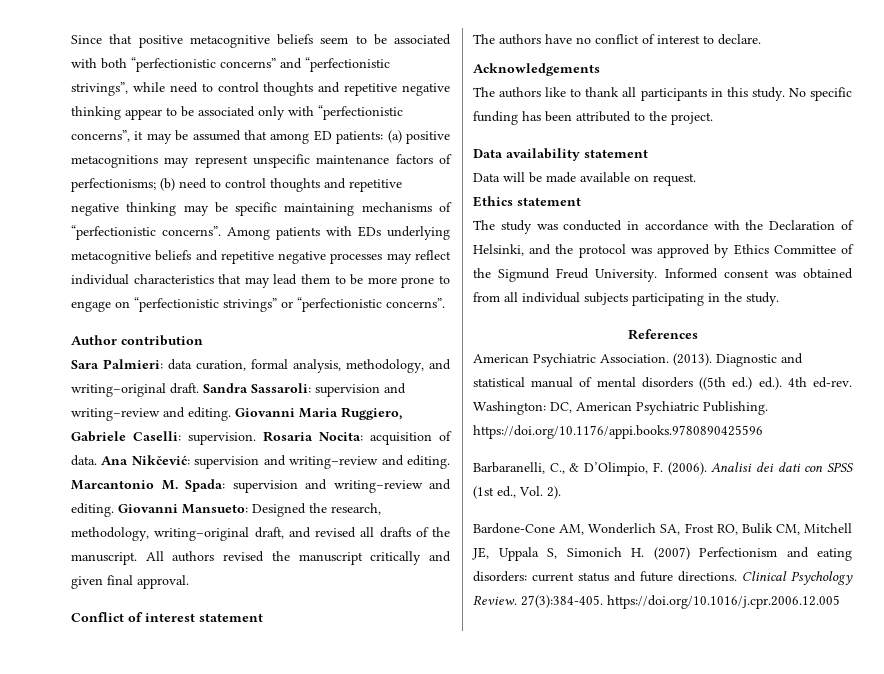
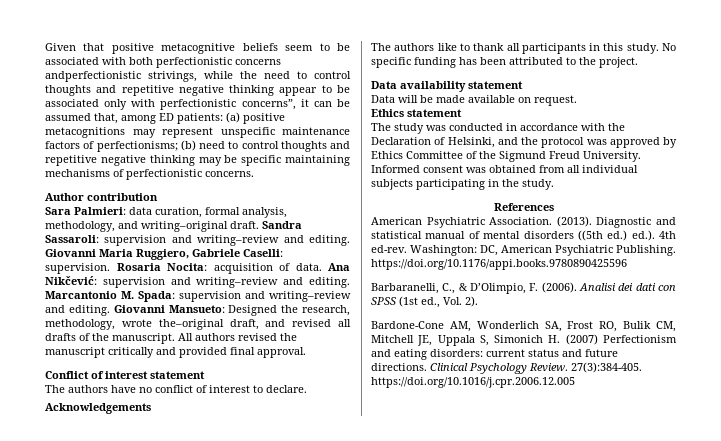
- Since that positive metacognitive beliefs seem to be associated with both “perfectionistic concerns” and “perfectionistic strivings”, while need to control thoughts and repetitive negative thinking appear to be associated only with “perfectionistic concerns”, it may be assumed that among ED patients: (a) positive metacognitions may represent unspecific maintenance factors of perfectionisms; (b) need to control thoughts and repetitive negative thinking may be specific maintaining mechanisms of “perfectionistic concerns”. Among patients with EDs underlying metacognitive beliefs and repetitive negative processes may reflect individual characteristics that may lead them to be more prone to engage on “perfectionistic strivings” or “perfectionistic concerns”.
+ Given that positive metacognitive beliefs seem to be associated with both perfectionistic concerns andperfectionistic strivings, while the need to control thoughts and repetitive negative thinking appear to be associated only with perfectionistic concerns”, it can be assumed that, among ED patients: (a) positive metacognitions may represent unspecific maintenance factors of perfectionisms; (b) need to control thoughts and repetitive negative thinking may be specific maintaining mechanisms of perfectionistic concerns.
- Giovanni Mansueto: Designed the research, methodology, writing–original draft, and revised all drafts of the manuscript.
+ Giovanni Mansueto: Designed the research, methodology, wrote the–original draft, and revised all drafts of the manuscript.
- All authors revised the manuscript critically and given final approval.
+ All authors revised the manuscript critically and provided final approval.

